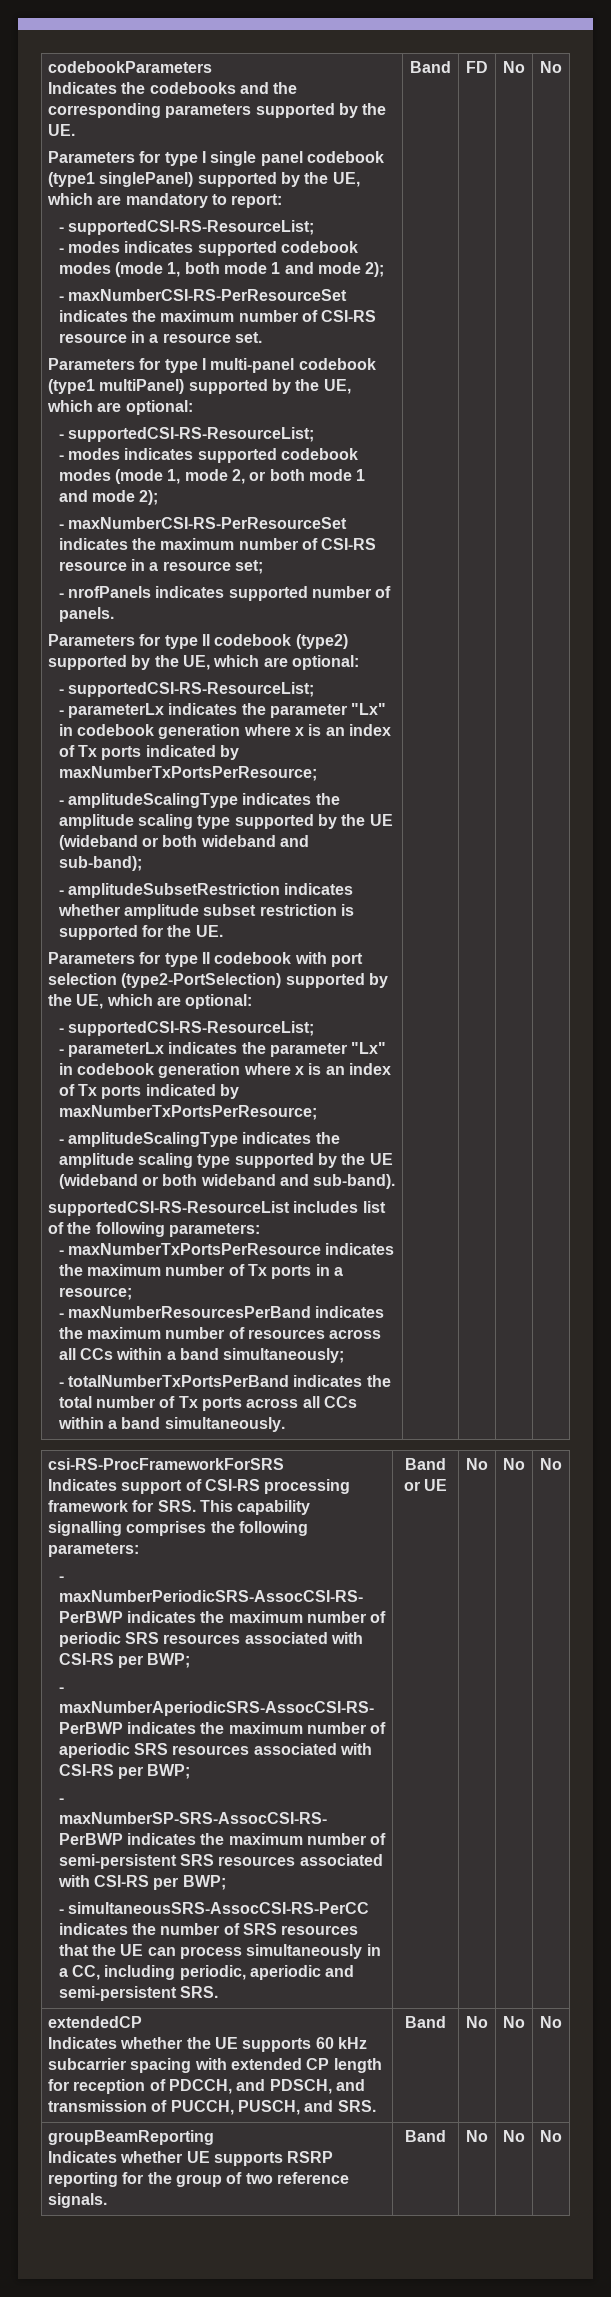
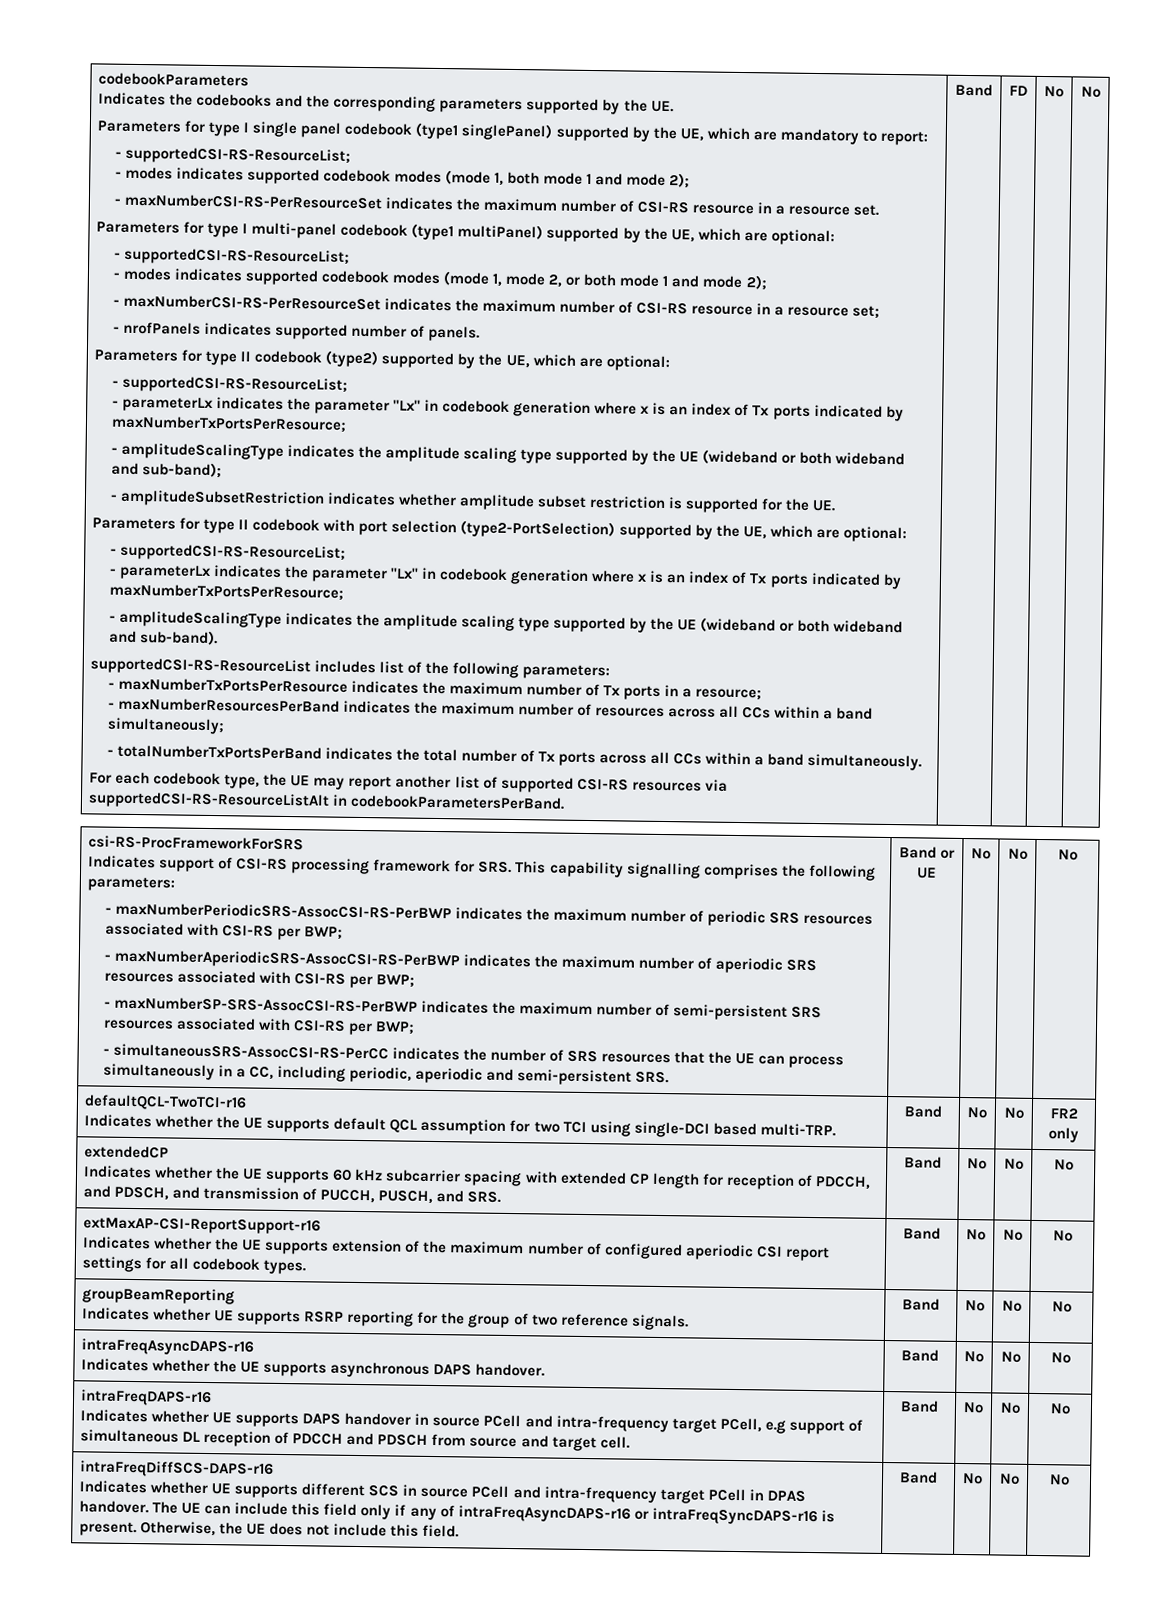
+ For each codebook type, the UE may report another list of supported CSI-RS resources via supportedCSI-RS-ResourceListAlt in codebookParametersPerBand.
+ defaultQCL-TwoTCI-r16
+ Indicates whether the UE supports default QCL assumption for two TCI using single-DCI based multi-TRP. | Band | No | No | FR2 only
+ extMaxAP-CSI-ReportSupport-r16
+ Indicates whether the UE supports extension of the maximum number of configured aperiodic CSI report settings for all codebook types. | Band | No | No | No
  groupBeamReporting
  Indicates whether UE supports RSRP reporting for the group of two reference signals. | Band | No | No | No
+ intraFreqAsyncDAPS-r16
+ Indicates whether the UE supports asynchronous DAPS handover. | Band | No | No | No
+ intraFreqDAPS-r16
+ Indicates whether UE supports DAPS handover in source PCell and intra-frequency target PCell, e.g support of simultaneous DL reception of PDCCH and PDSCH from source and target cell. | Band | No | No | No
+ intraFreqDiffSCS-DAPS-r16
+ Indicates whether UE supports different SCS in source PCell and intra-frequency target PCell in DPAS handover. The UE can include this field only if any of intraFreqAsyncDAPS-r16 or intraFreqSyncDAPS-r16 is present. Otherwise, the UE does not include this field. | Band | No | No | No

